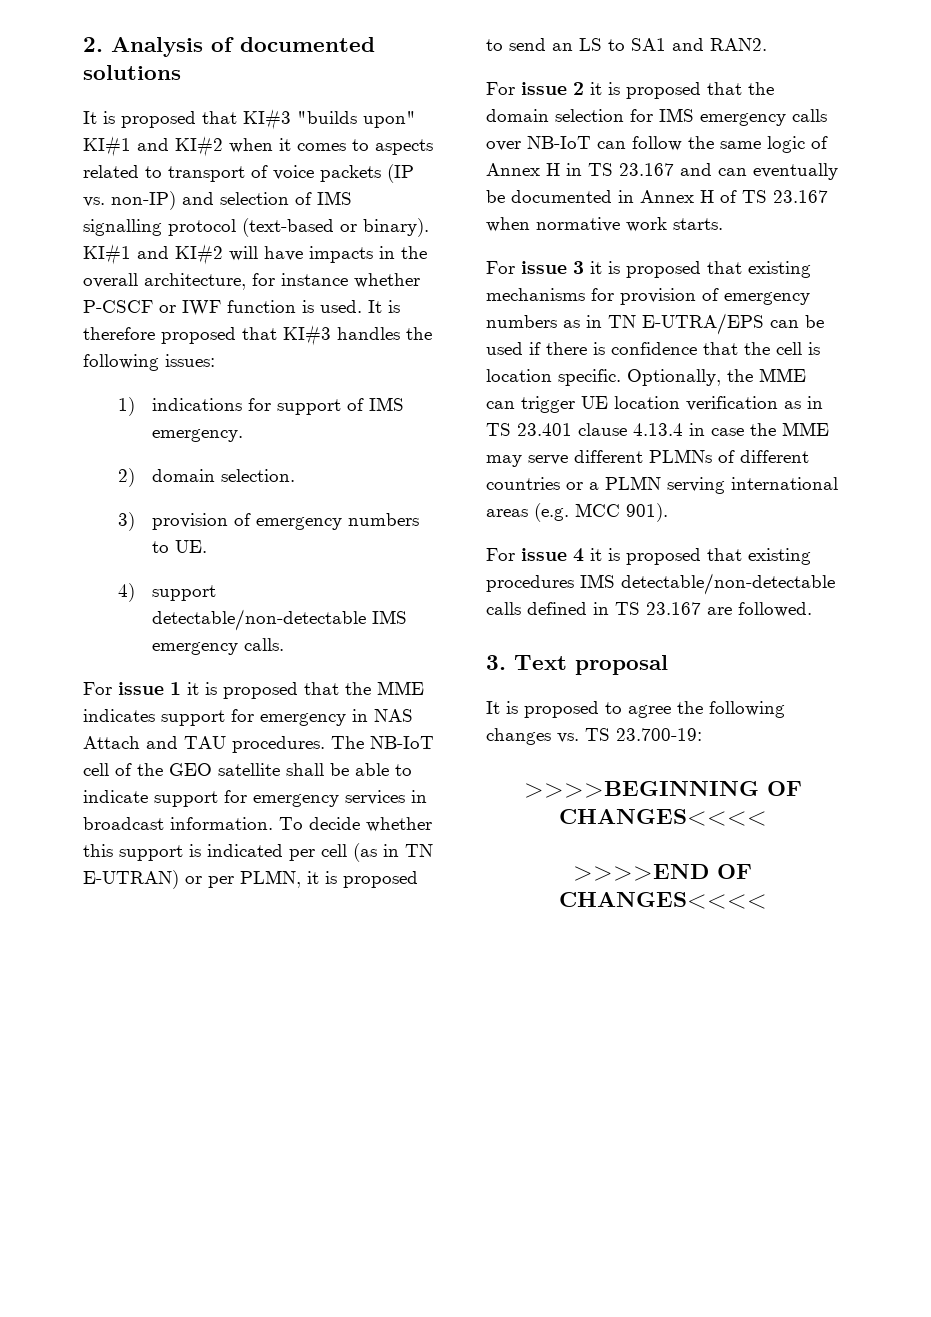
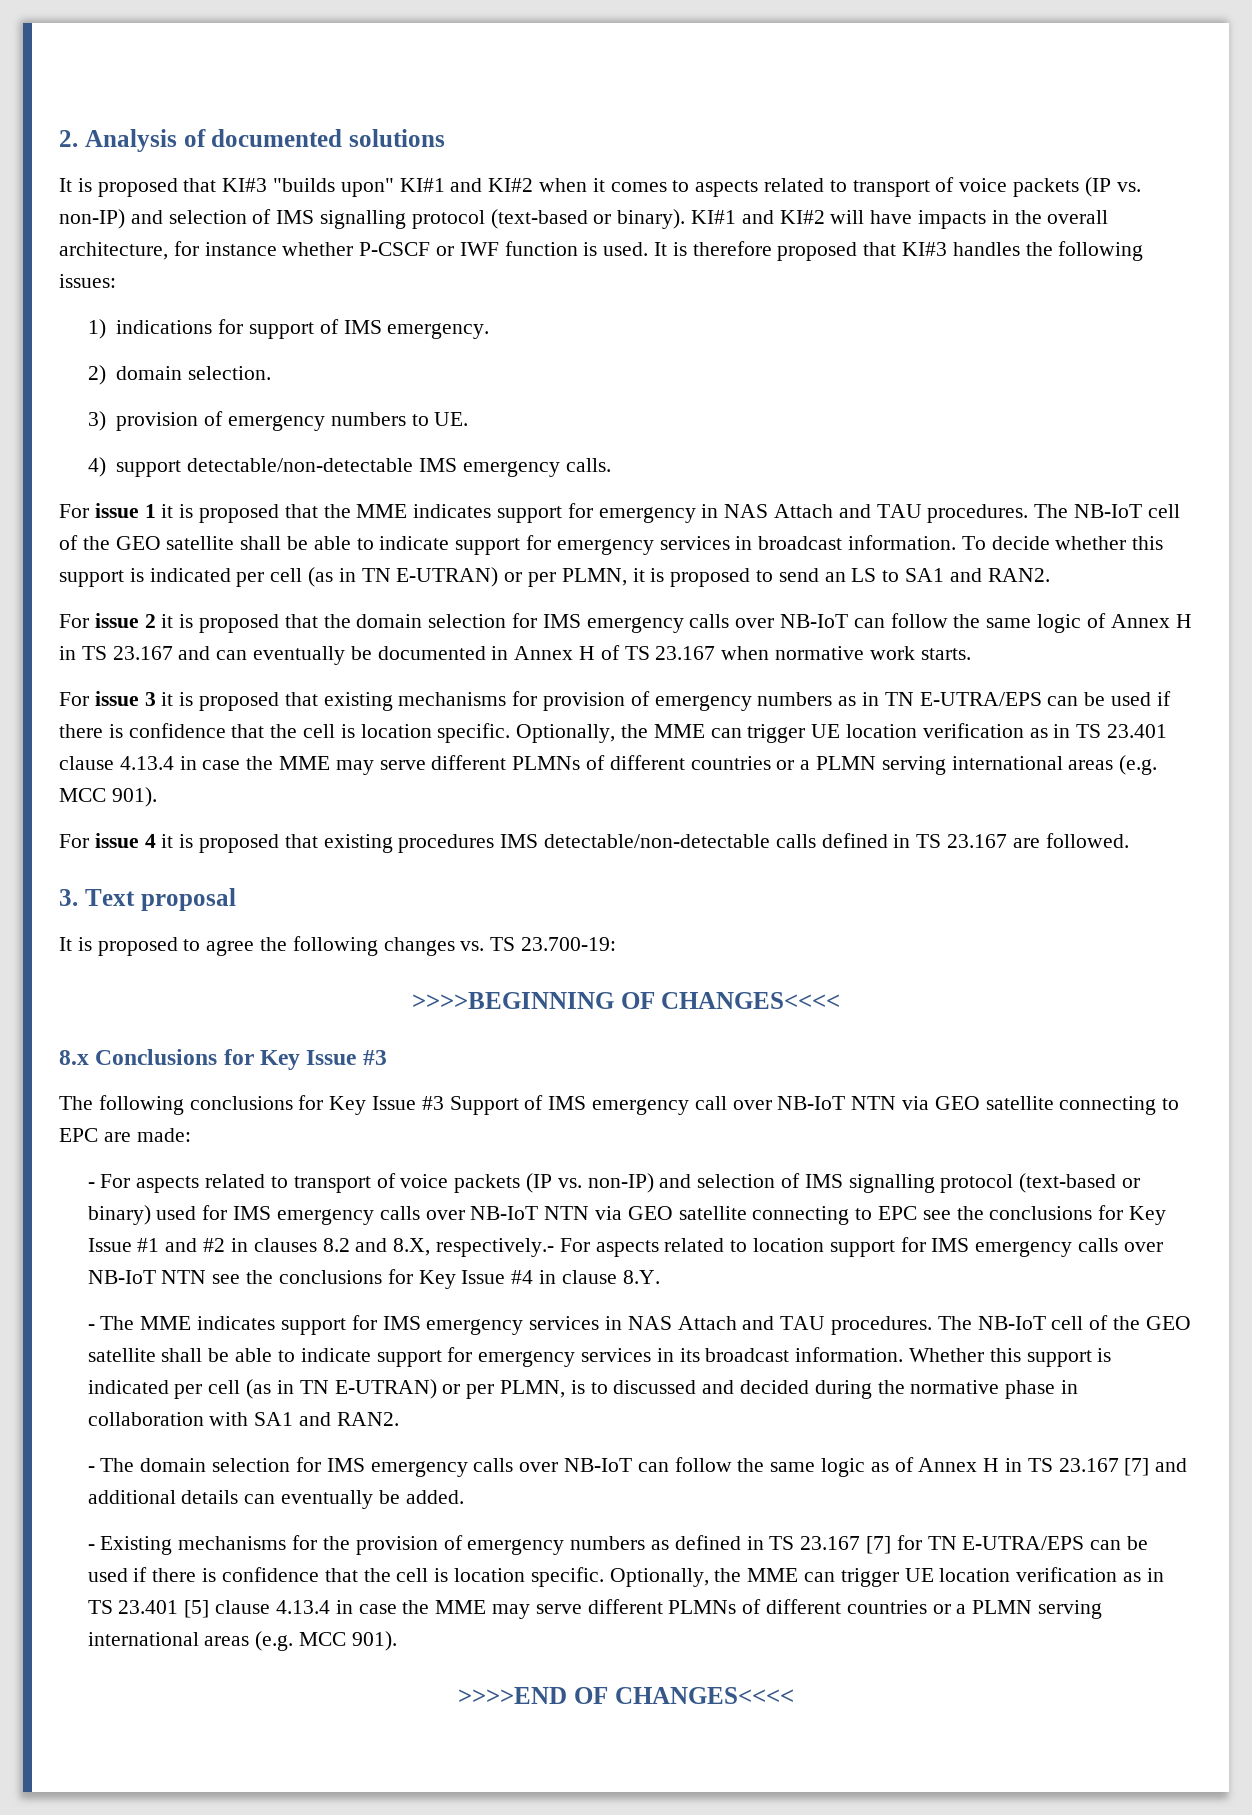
+ 8.x Conclusions for Key Issue #3
+ The following conclusions for Key Issue #3 Support of IMS emergency call over NB-IoT NTN via GEO satellite connecting to EPC are made:
+ - For aspects related to transport of voice packets (IP vs. non-IP) and selection of IMS signalling protocol (text-based or binary) used for IMS emergency calls over NB-IoT NTN via GEO satellite connecting to EPC see the conclusions for Key Issue #1 and #2 in clauses 8.2 and 8.X, respectively.- For aspects related to location support for IMS emergency calls over NB-IoT NTN see the conclusions for Key Issue #4 in clause 8.Y.
+ - The MME indicates support for IMS emergency services in NAS Attach and TAU procedures. The NB-IoT cell of the GEO satellite shall be able to indicate support for emergency services in its broadcast information. Whether this support is indicated per cell (as in TN E-UTRAN) or per PLMN, is to discussed and decided during the normative phase in collaboration with SA1 and RAN2.
+ - The domain selection for IMS emergency calls over NB-IoT can follow the same logic as of Annex H in TS 23.167 [7] and additional details can eventually be added.
+ - Existing mechanisms for the provision of emergency numbers as defined in TS 23.167 [7] for TN E-UTRA/EPS can be used if there is confidence that the cell is location specific. Optionally, the MME can trigger UE location verification as in TS 23.401 [5] clause 4.13.4 in case the MME may serve different PLMNs of different countries or a PLMN serving international areas (e.g. MCC 901).

